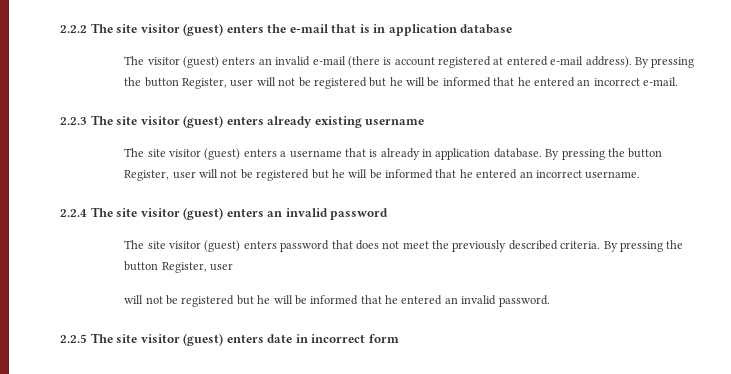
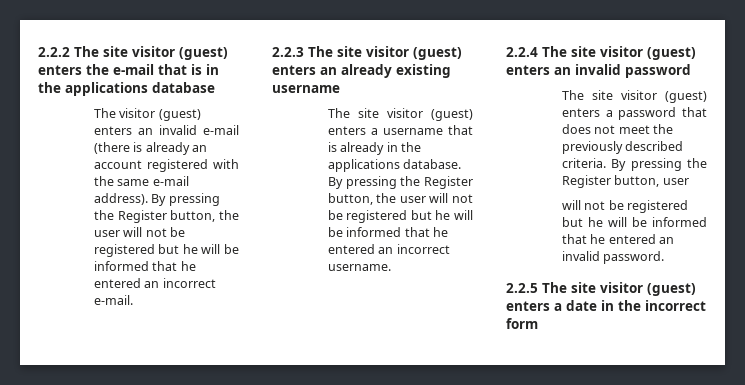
- 2.2.2 The site visitor (guest) enters the e-mail that is in application database
+ 2.2.2 The site visitor (guest) enters the e-mail that is in the applications database
- The visitor (guest) enters an invalid e-mail (there is account registered at entered e-mail address).
+ The visitor (guest) enters an invalid e-mail (there is already an account registered with the same e-mail address).
- By pressing the button Register, user will not be registered but he will be informed that he entered an incorrect e-mail.
+ By pressing the Register button, the user will not be registered but he will be informed that he entered an incorrect e-mail.
- 2.2.3 The site visitor (guest) enters already existing username
+ 2.2.3 The site visitor (guest) enters an already existing username
- The site visitor (guest) enters a username that is already in application database.
+ The site visitor (guest) enters a username that is already in the applications database.
- By pressing the button Register, user will not be registered but he will be informed that he entered an incorrect username.
+ By pressing the Register button, the user will not be registered but he will be informed that he entered an incorrect username.
- The site visitor (guest) enters password that does not meet the previously described criteria. By pressing the button Register, user
+ The site visitor (guest) enters a password that does not meet the previously described criteria. By pressing the Register button, user
- 2.2.5 The site visitor (guest) enters date in incorrect form
+ 2.2.5 The site visitor (guest) enters a date in the incorrect form

